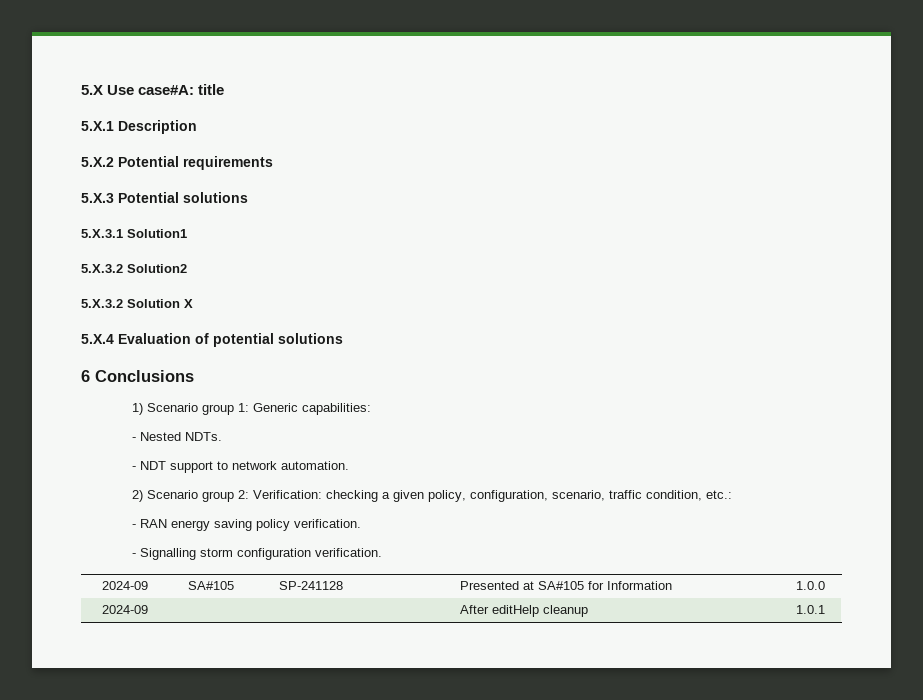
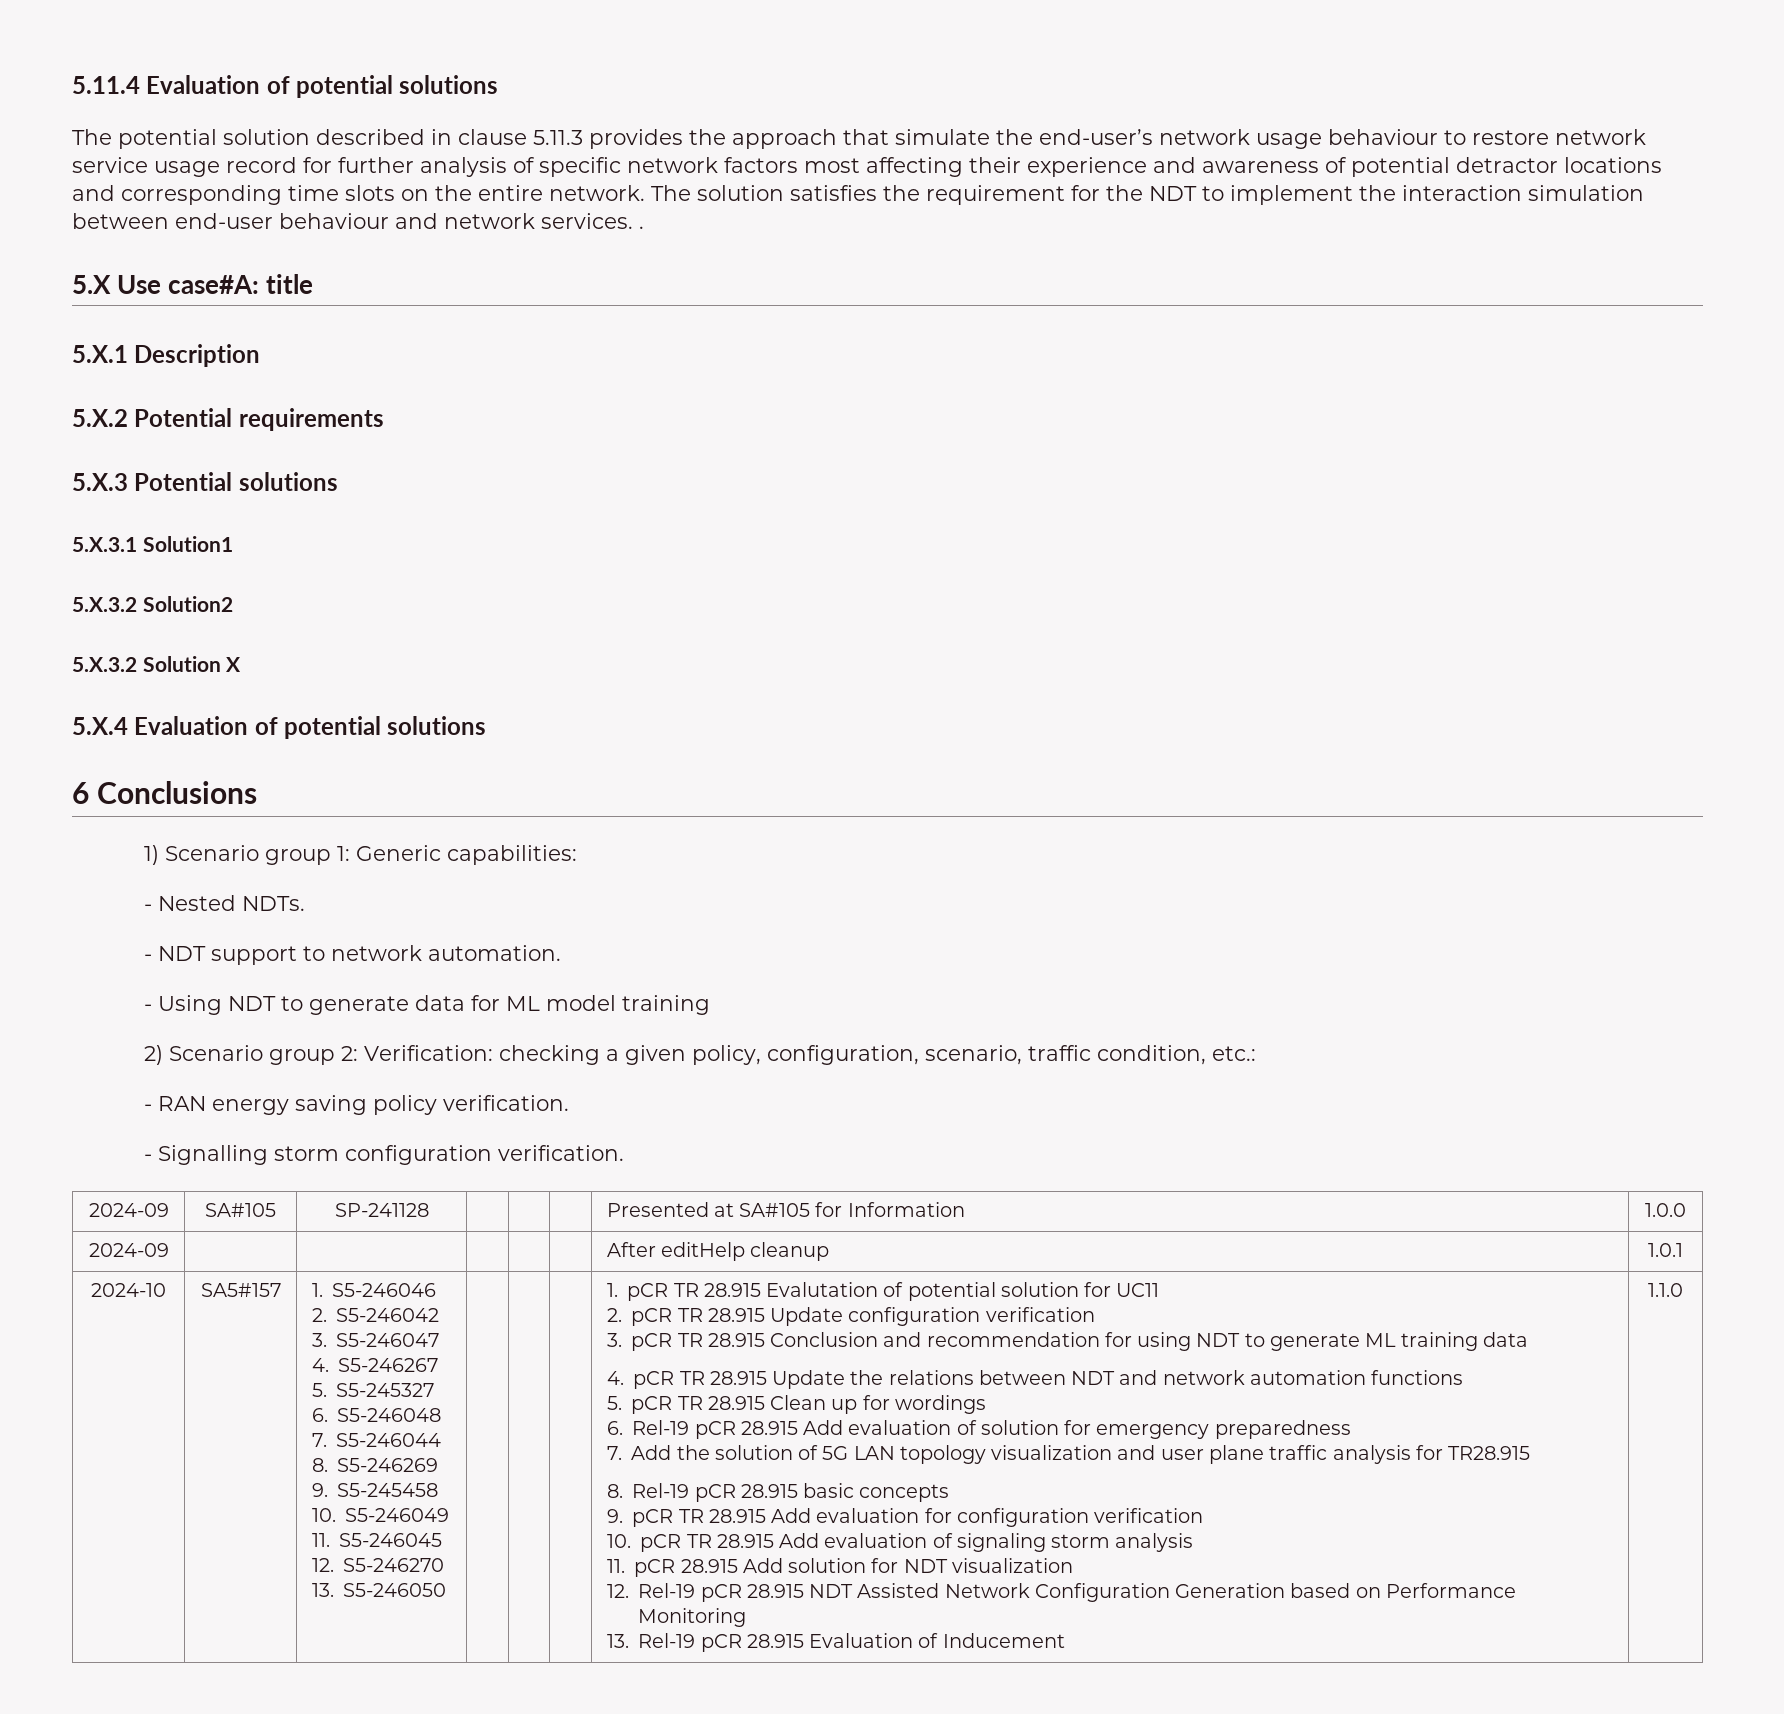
+ 5.11.4 Evaluation of potential solutions
+ The potential solution described in clause 5.11.3 provides the approach that simulate the end-user’s network usage behaviour to restore network service usage record for further analysis of specific network factors most affecting their experience and awareness of potential detractor locations and corresponding time slots on the entire network. The solution satisfies the requirement for the NDT to implement the interaction simulation between end-user behaviour and network services. .
+ - Using NDT to generate data for ML model training
+ 2024-10 | SA5#157 | 1. S5-246046
+ 2. S5-246042
+ 3. S5-246047
+ 4. S5-246267
+ 5. S5-245327
+ 6. S5-246048
+ 7. S5-246044
+ 8. S5-246269
+ 9. S5-245458
+ 10. S5-246049
+ 11. S5-246045
+ 12. S5-246270
+ 13. S5-246050 | | | | 1. pCR TR 28.915 Evalutation of potential solution for UC11
+ 2. pCR TR 28.915 Update configuration verification
+ 3. pCR TR 28.915 Conclusion and recommendation for using NDT to generate ML training data
+ 4. pCR TR 28.915 Update the relations between NDT and network automation functions
+ 5. pCR TR 28.915 Clean up for wordings
+ 6. Rel-19 pCR 28.915 Add evaluation of solution for emergency preparedness
+ 7. Add the solution of 5G LAN topology visualization and user plane traffic analysis for TR28.915
+ 8. Rel-19 pCR 28.915 basic concepts
+ 9. pCR TR 28.915 Add evaluation for configuration verification
+ 10. pCR TR 28.915 Add evaluation of signaling storm analysis
+ 11. pCR 28.915 Add solution for NDT visualization
+ 12. Rel-19 pCR 28.915 NDT Assisted Network Configuration Generation based on Performance Monitoring
+ 13. Rel-19 pCR 28.915 Evaluation of Inducement | 1.1.0

